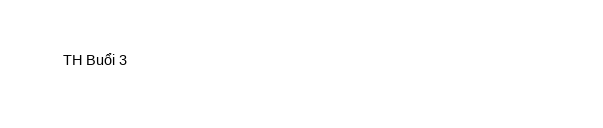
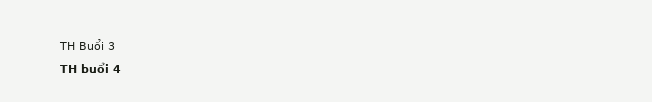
+ TH buổi 4

